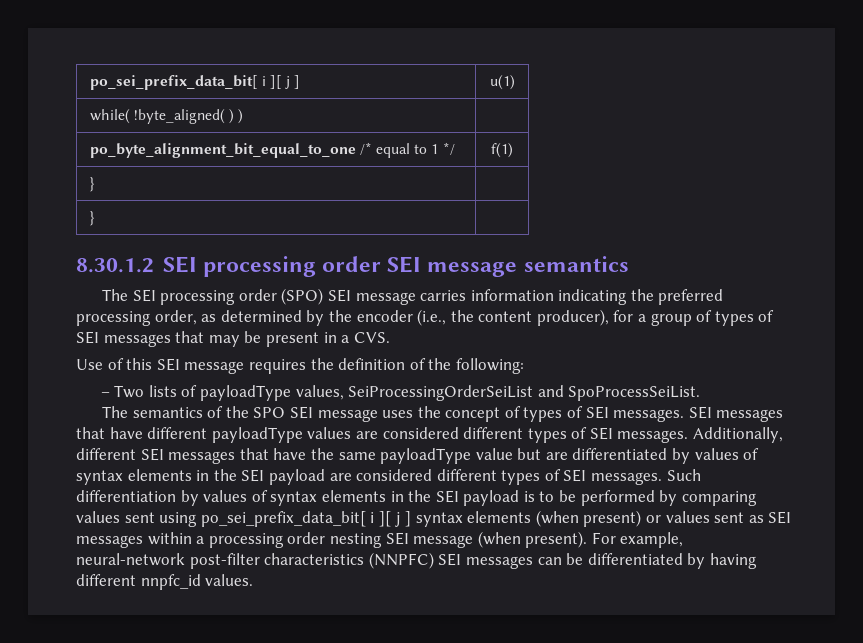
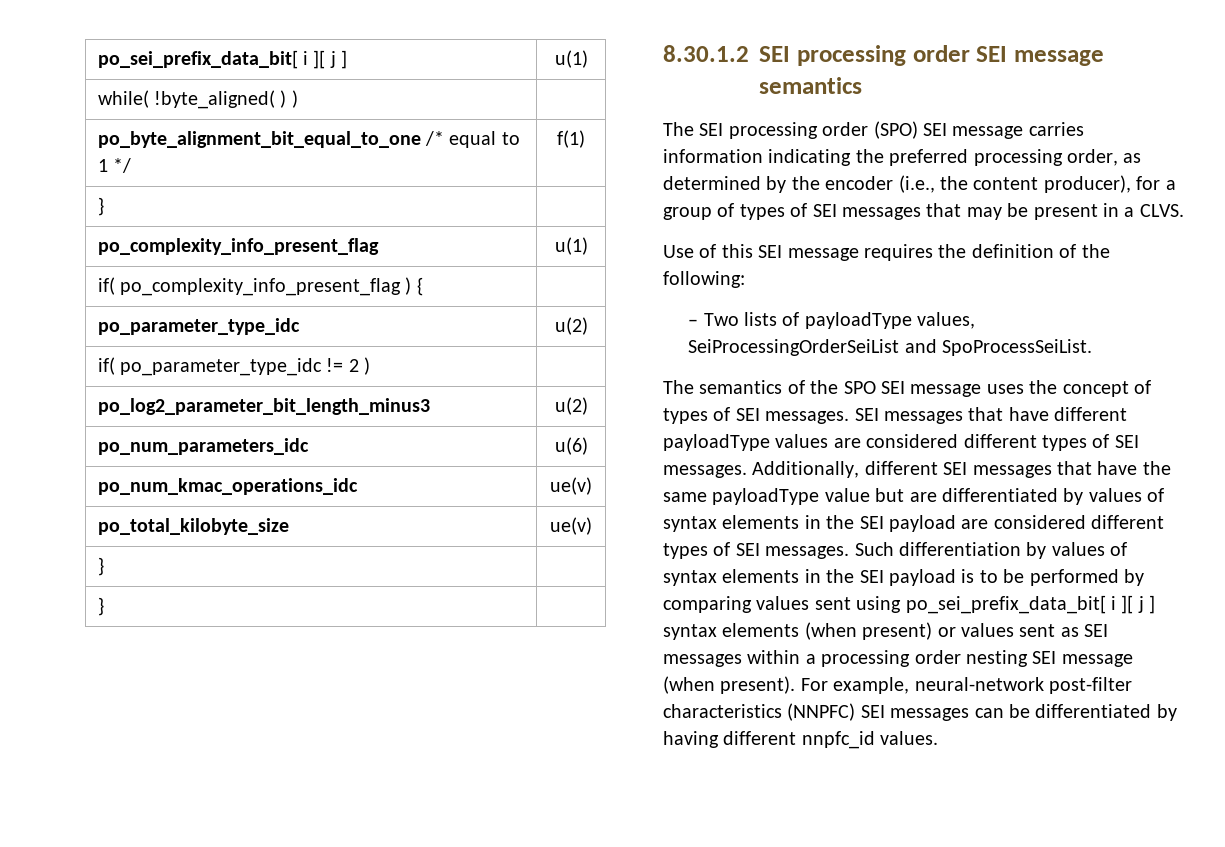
+ po_complexity_info_present_flag | u(1)
+ if( po_complexity_info_present_flag ) { |
+ po_parameter_type_idc | u(2)
+ if( po_parameter_type_idc != 2 ) |
+ po_log2_parameter_bit_length_minus3 | u(2)
+ po_num_parameters_idc | u(6)
+ po_num_kmac_operations_idc | ue(v)
+ po_total_kilobyte_size | ue(v)
+ } |
- The SEI processing order (SPO) SEI message carries information indicating the preferred processing order, as determined by the encoder (i.e., the content producer), for a group of types of SEI messages that may be present in a CVS.
+ The SEI processing order (SPO) SEI message carries information indicating the preferred processing order, as determined by the encoder (i.e., the content producer), for a group of types of SEI messages that may be present in a CLVS.

